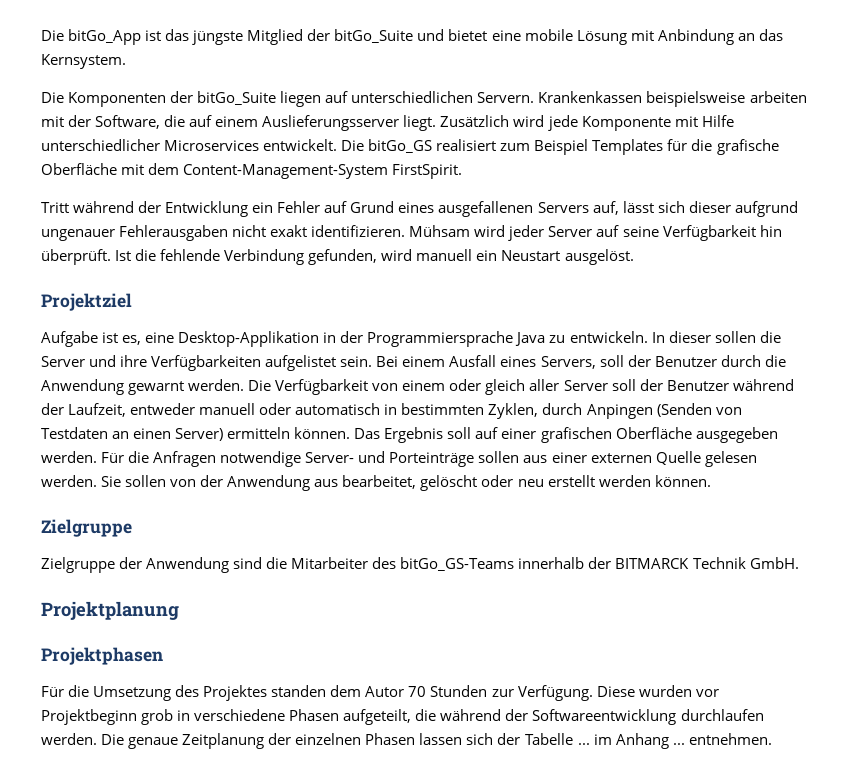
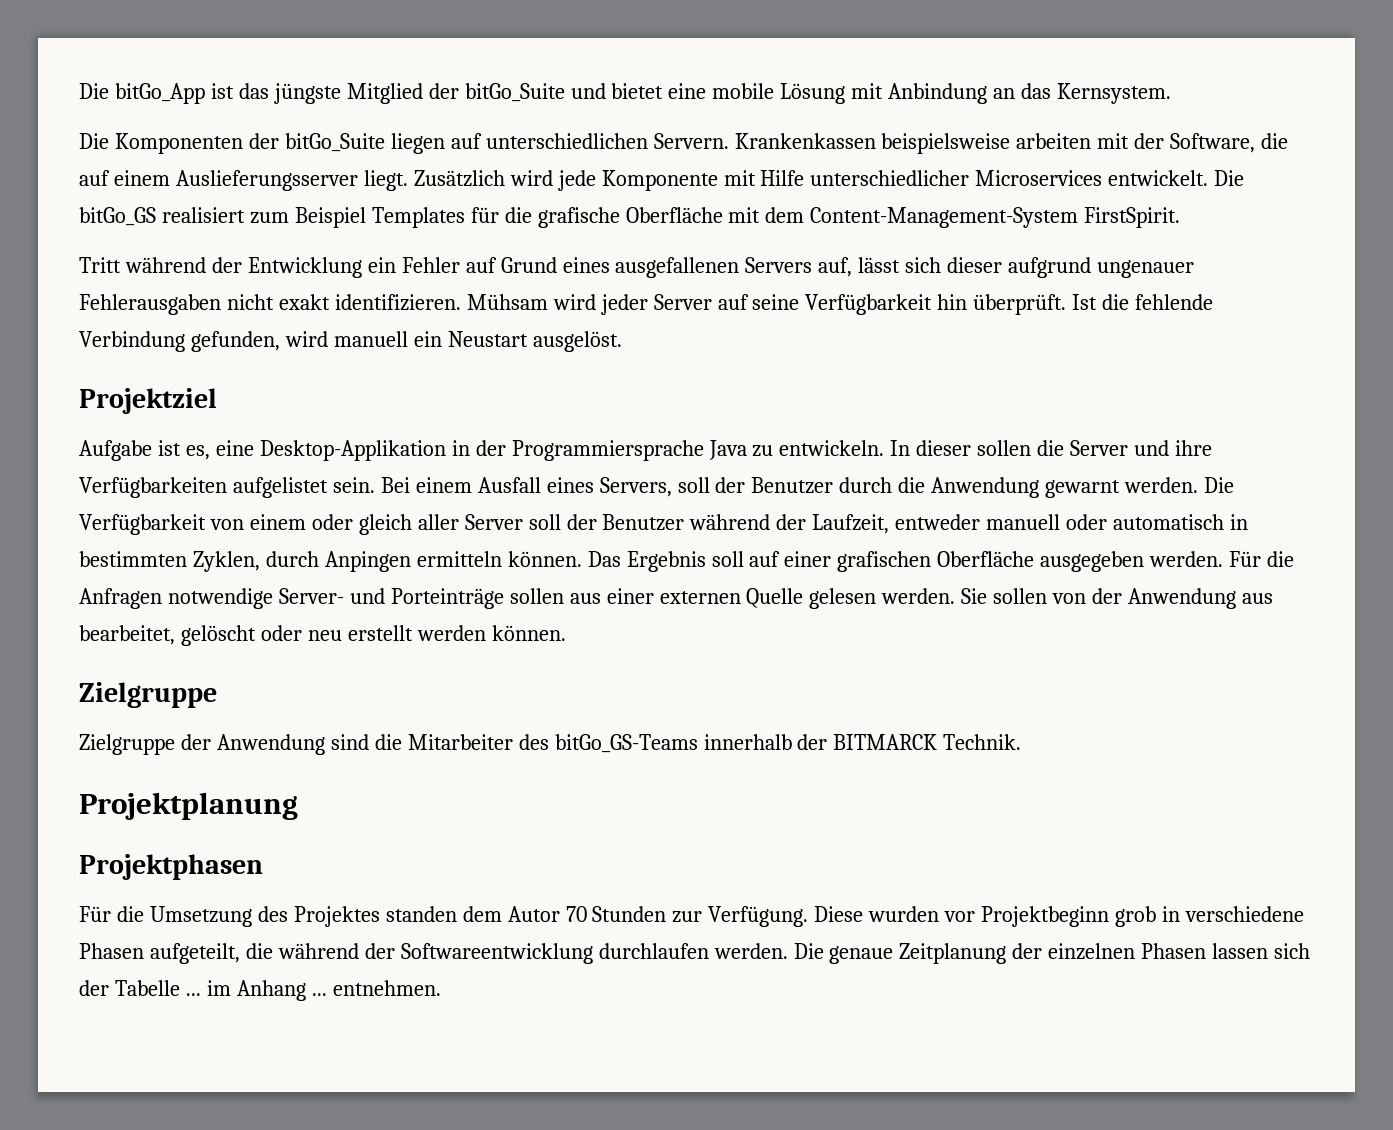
- Die Verfügbarkeit von einem oder gleich aller Server soll der Benutzer während der Laufzeit, entweder manuell oder automatisch in bestimmten Zyklen, durch Anpingen (Senden von Testdaten an einen Server) ermitteln können.
+ Die Verfügbarkeit von einem oder gleich aller Server soll der Benutzer während der Laufzeit, entweder manuell oder automatisch in bestimmten Zyklen, durch Anpingen ermitteln können.
- Zielgruppe der Anwendung sind die Mitarbeiter des bitGo_GS-Teams innerhalb der BITMARCK Technik GmbH.
+ Zielgruppe der Anwendung sind die Mitarbeiter des bitGo_GS-Teams innerhalb der BITMARCK Technik.

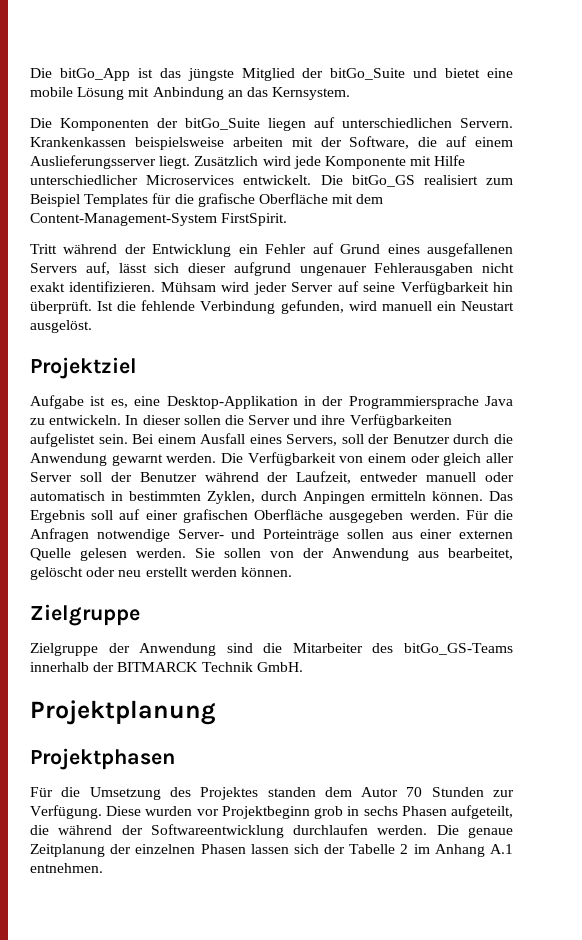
- Zielgruppe der Anwendung sind die Mitarbeiter des bitGo_GS-Teams innerhalb der BITMARCK Technik.
+ Zielgruppe der Anwendung sind die Mitarbeiter des bitGo_GS-Teams innerhalb der BITMARCK Technik GmbH.
- Diese wurden vor Projektbeginn grob in verschiedene Phasen aufgeteilt, die während der Softwareentwicklung durchlaufen werden.
+ Diese wurden vor Projektbeginn grob in sechs Phasen aufgeteilt, die während der Softwareentwicklung durchlaufen werden.
- Die genaue Zeitplanung der einzelnen Phasen lassen sich der Tabelle ... im Anhang ... entnehmen.
+ Die genaue Zeitplanung der einzelnen Phasen lassen sich der Tabelle 2 im Anhang A.1 entnehmen.

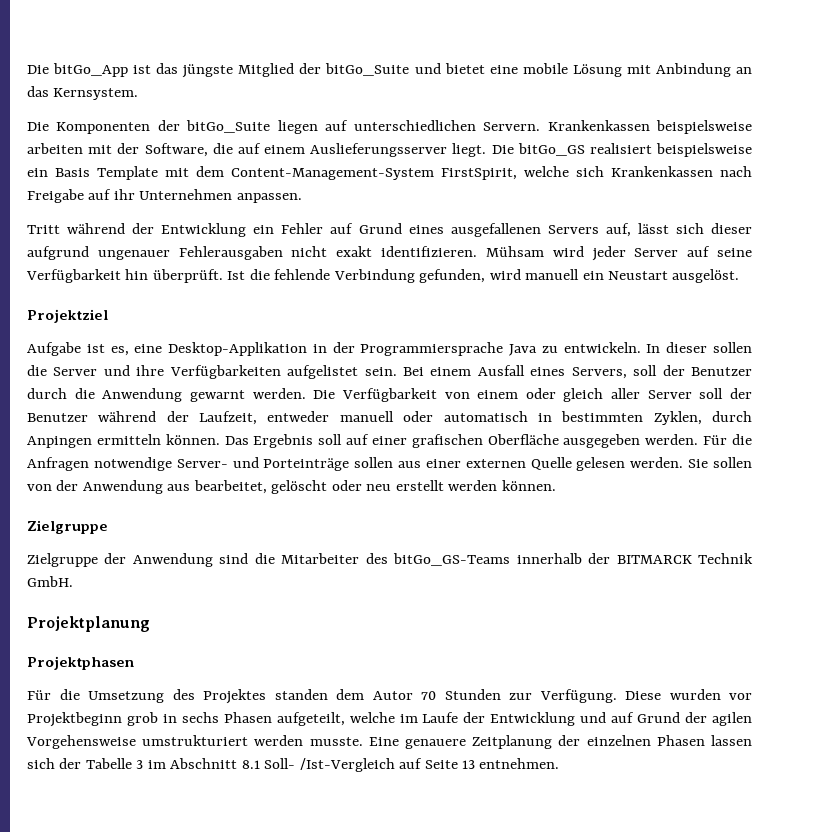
- Zusätzlich wird jede Komponente mit Hilfe unterschiedlicher Microservices entwickelt. Die bitGo_GS realisiert zum Beispiel Templates für die grafische Oberfläche mit dem Content-Management-System FirstSpirit.
+ Die bitGo_GS realisiert beispielsweise ein Basis Template mit dem Content-Management-System FirstSpirit, welche sich Krankenkassen nach Freigabe auf ihr Unternehmen anpassen.
- Diese wurden vor Projektbeginn grob in sechs Phasen aufgeteilt, die während der Softwareentwicklung durchlaufen werden. Die genaue Zeitplanung der einzelnen Phasen lassen sich der Tabelle 2 im Anhang A.1 entnehmen.
+ Diese wurden vor Projektbeginn grob in sechs Phasen aufgeteilt, welche im Laufe der Entwicklung und auf Grund der agilen Vorgehensweise umstrukturiert werden musste. Eine genauere Zeitplanung der einzelnen Phasen lassen sich der Tabelle 3 im Abschnitt 8.1 Soll- /Ist-Vergleich auf Seite 13 entnehmen.

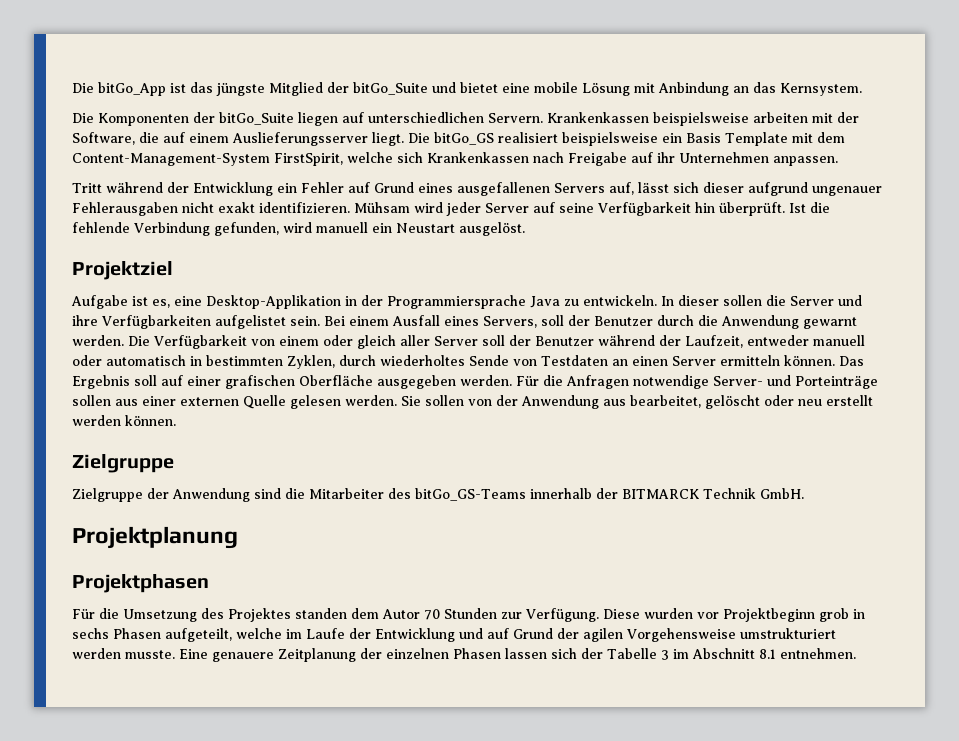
- Die Verfügbarkeit von einem oder gleich aller Server soll der Benutzer während der Laufzeit, entweder manuell oder automatisch in bestimmten Zyklen, durch Anpingen ermitteln können.
+ Die Verfügbarkeit von einem oder gleich aller Server soll der Benutzer während der Laufzeit, entweder manuell oder automatisch in bestimmten Zyklen, durch wiederholtes Sende von Testdaten an einen Server ermitteln können.
- Eine genauere Zeitplanung der einzelnen Phasen lassen sich der Tabelle 3 im Abschnitt 8.1 Soll- /Ist-Vergleich auf Seite 13 entnehmen.
+ Eine genauere Zeitplanung der einzelnen Phasen lassen sich der Tabelle 3 im Abschnitt 8.1 entnehmen.

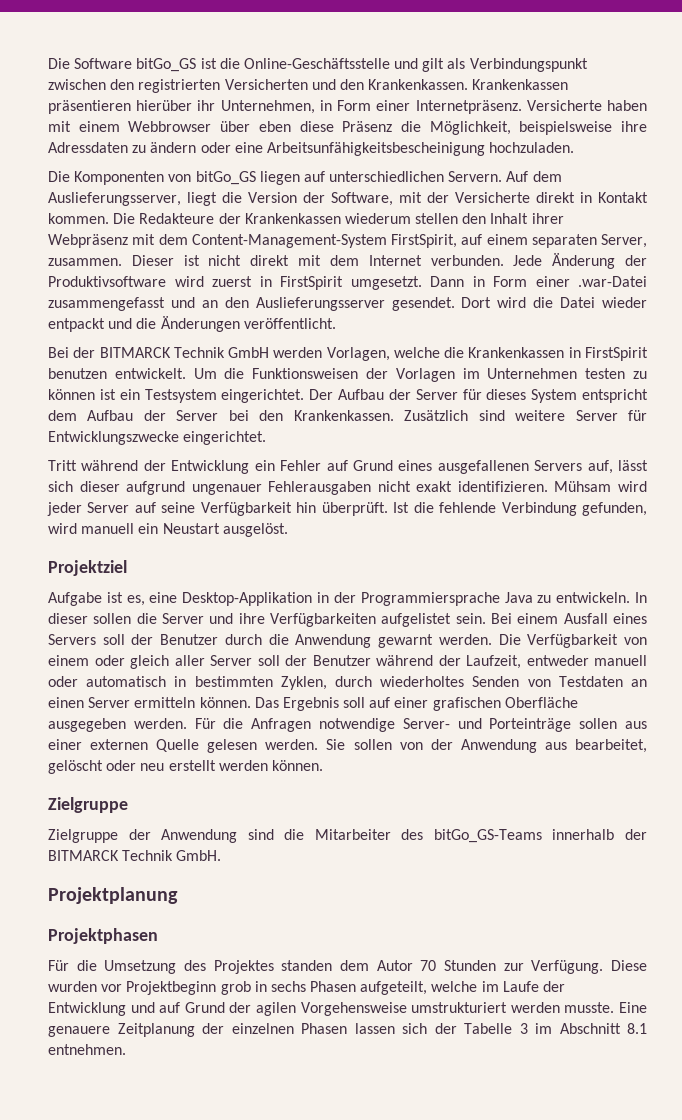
- Die bitGo_App ist das jüngste Mitglied der bitGo_Suite und bietet eine mobile Lösung mit Anbindung an das Kernsystem.
+ Die Software bitGo_GS ist die Online-Geschäftsstelle und gilt als Verbindungspunkt zwischen den registrierten Versicherten und den Krankenkassen. Krankenkassen präsentieren hierüber ihr Unternehmen, in Form einer Internetpräsenz. Versicherte haben mit einem Webbrowser über eben diese Präsenz die Möglichkeit, beispielsweise ihre Adressdaten zu ändern oder eine Arbeitsunfähigkeitsbescheinigung hochzuladen.
- Die Komponenten der bitGo_Suite liegen auf unterschiedlichen Servern.
+ Die Komponenten von bitGo_GS liegen auf unterschiedlichen Servern.
- Krankenkassen beispielsweise arbeiten mit der Software, die auf einem Auslieferungsserver liegt. Die bitGo_GS realisiert beispielsweise ein Basis Template mit dem Content-Management-System FirstSpirit, welche sich Krankenkassen nach Freigabe auf ihr Unternehmen anpassen.
+ Auf dem Auslieferungsserver, liegt die Version der Software, mit der Versicherte direkt in Kontakt kommen. Die Redakteure der Krankenkassen wiederum stellen den Inhalt ihrer Webpräsenz mit dem Content-Management-System FirstSpirit, auf einem separaten Server, zusammen. Dieser ist nicht direkt mit dem Internet verbunden. Jede Änderung der Produktivsoftware wird zuerst in FirstSpirit umgesetzt. Dann in Form einer .war-Datei zusammengefasst und an den Auslieferungsserver gesendet. Dort wird die Datei wieder entpackt und die Änderungen veröffentlicht.
+ Bei der BITMARCK Technik GmbH werden Vorlagen, welche die Krankenkassen in FirstSpirit benutzen entwickelt. Um die Funktionsweisen der Vorlagen im Unternehmen testen zu können ist ein Testsystem eingerichtet. Der Aufbau der Server für dieses System entspricht dem Aufbau der Server bei den Krankenkassen. Zusätzlich sind weitere Server für Entwicklungszwecke eingerichtet.
- Bei einem Ausfall eines Servers, soll der Benutzer durch die Anwendung gewarnt werden.
+ Bei einem Ausfall eines Servers soll der Benutzer durch die Anwendung gewarnt werden.
- Die Verfügbarkeit von einem oder gleich aller Server soll der Benutzer während der Laufzeit, entweder manuell oder automatisch in bestimmten Zyklen, durch wiederholtes Sende von Testdaten an einen Server ermitteln können.
+ Die Verfügbarkeit von einem oder gleich aller Server soll der Benutzer während der Laufzeit, entweder manuell oder automatisch in bestimmten Zyklen, durch wiederholtes Senden von Testdaten an einen Server ermitteln können.

